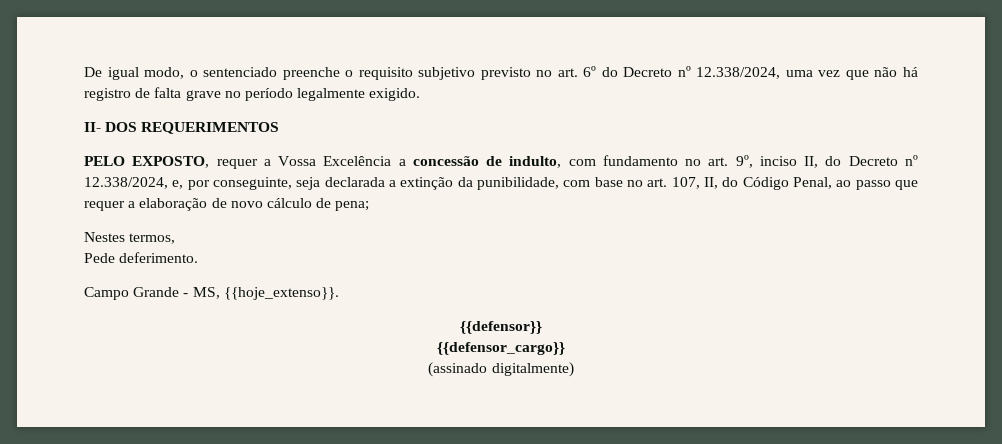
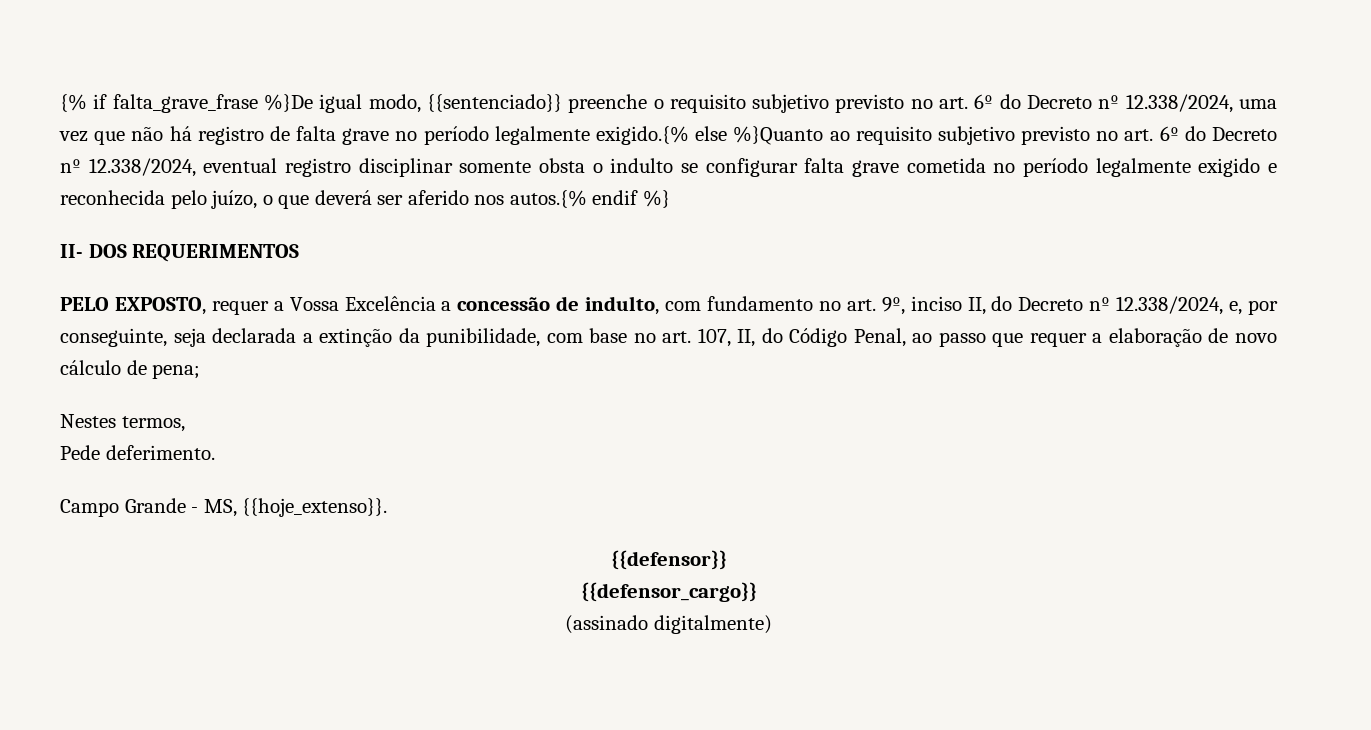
- De igual modo, o sentenciado preenche o requisito subjetivo previsto no art. 6º do Decreto nº 12.338/2024, uma vez que não há registro de falta grave no período legalmente exigido.
+ {% if falta_grave_frase %}De igual modo, {{sentenciado}} preenche o requisito subjetivo previsto no art. 6º do Decreto nº 12.338/2024, uma vez que não há registro de falta grave no período legalmente exigido.{% else %}Quanto ao requisito subjetivo previsto no art. 6º do Decreto nº 12.338/2024, eventual registro disciplinar somente obsta o indulto se configurar falta grave cometida no período legalmente exigido e reconhecida pelo juízo, o que deverá ser aferido nos autos.{% endif %}

